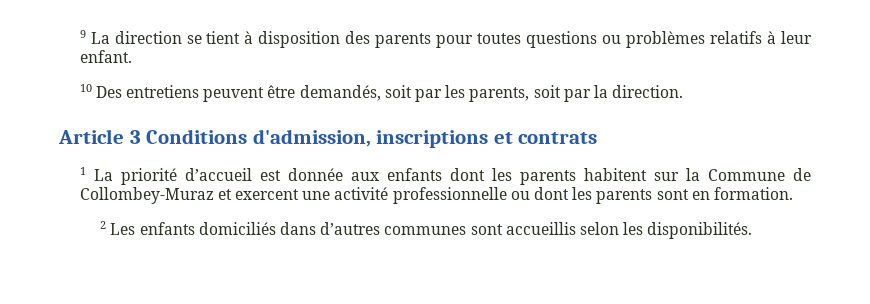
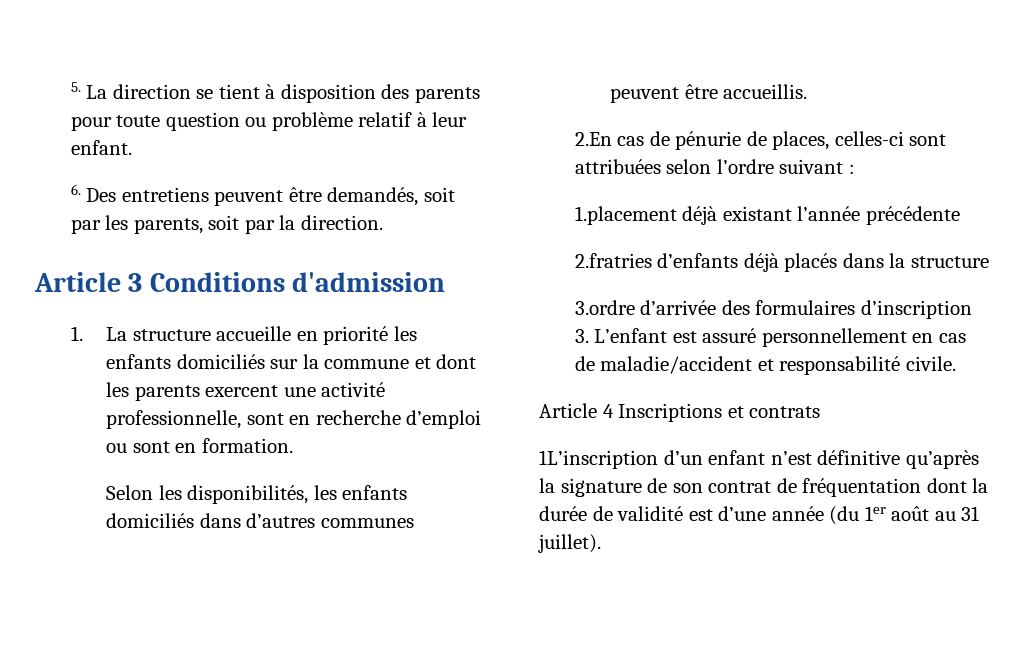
- 9 La direction se tient à disposition des parents pour toutes questions ou problèmes relatifs à leur enfant.
+ 5. La direction se tient à disposition des parents pour toute question ou problème relatif à leur enfant.
- 10 Des entretiens peuvent être demandés, soit par les parents, soit par la direction.
+ 6. Des entretiens peuvent être demandés, soit par les parents, soit par la direction.
- Article 3 Conditions d'admission, inscriptions et contrats
- 1 La priorité d’accueil est donnée aux enfants dont les parents habitent sur la Commune de Collombey-Muraz et exercent une activité professionnelle ou dont les parents sont en formation.
+ Article 3 Conditions d'admission
+ 1. La structure accueille en priorité les enfants domiciliés sur la commune et dont les parents exercent une activité professionnelle, sont en recherche d’emploi ou sont en formation.
- 2 Les enfants domiciliés dans d’autres communes sont accueillis selon les disponibilités.
+ Selon les disponibilités, les enfants domiciliés dans d’autres communes peuvent être accueillis.
+ 2.En cas de pénurie de places, celles-ci sont attribuées selon l’ordre suivant :
+ 1.placement déjà existant l’année précédente
+ 2.fratries d’enfants déjà placés dans la structure
+ 3.ordre d’arrivée des formulaires d’inscription 3. L’enfant est assuré personnellement en cas de maladie/accident et responsabilité civile.
+ Article 4 Inscriptions et contrats
+ 1L’inscription d’un enfant n’est définitive qu’après la signature de son contrat de fréquentation dont la durée de validité est d’une année (du 1er août au 31 juillet).

